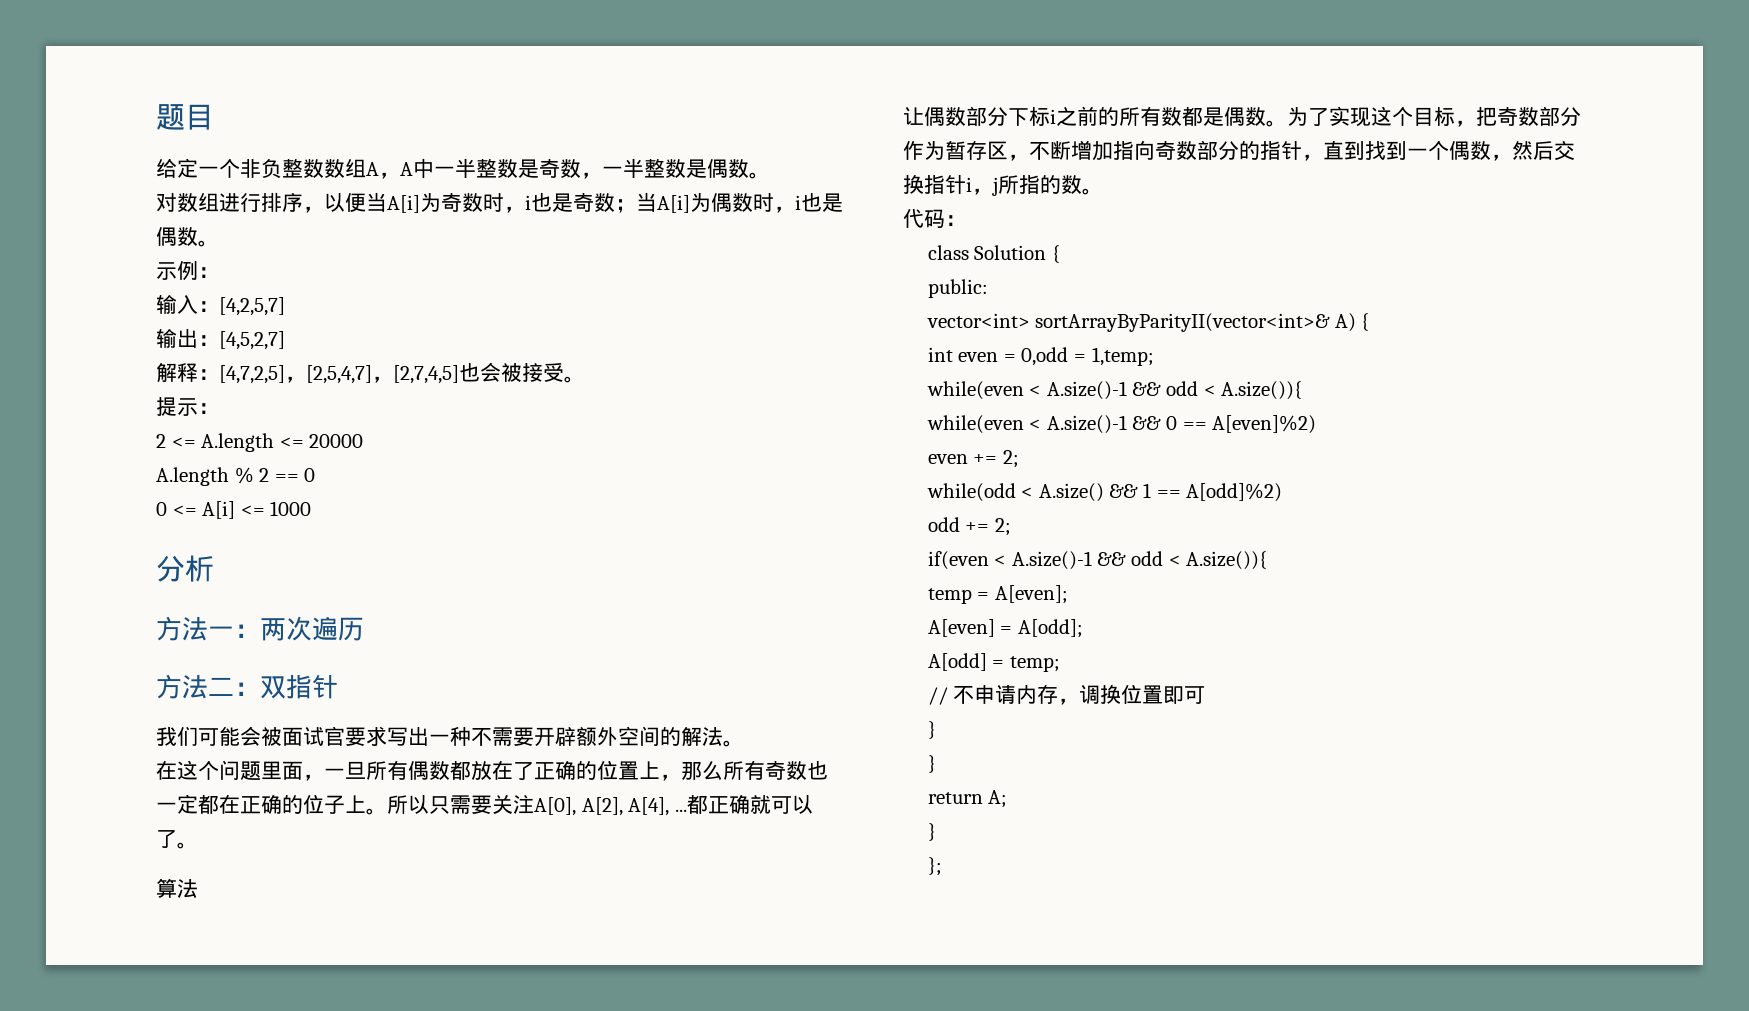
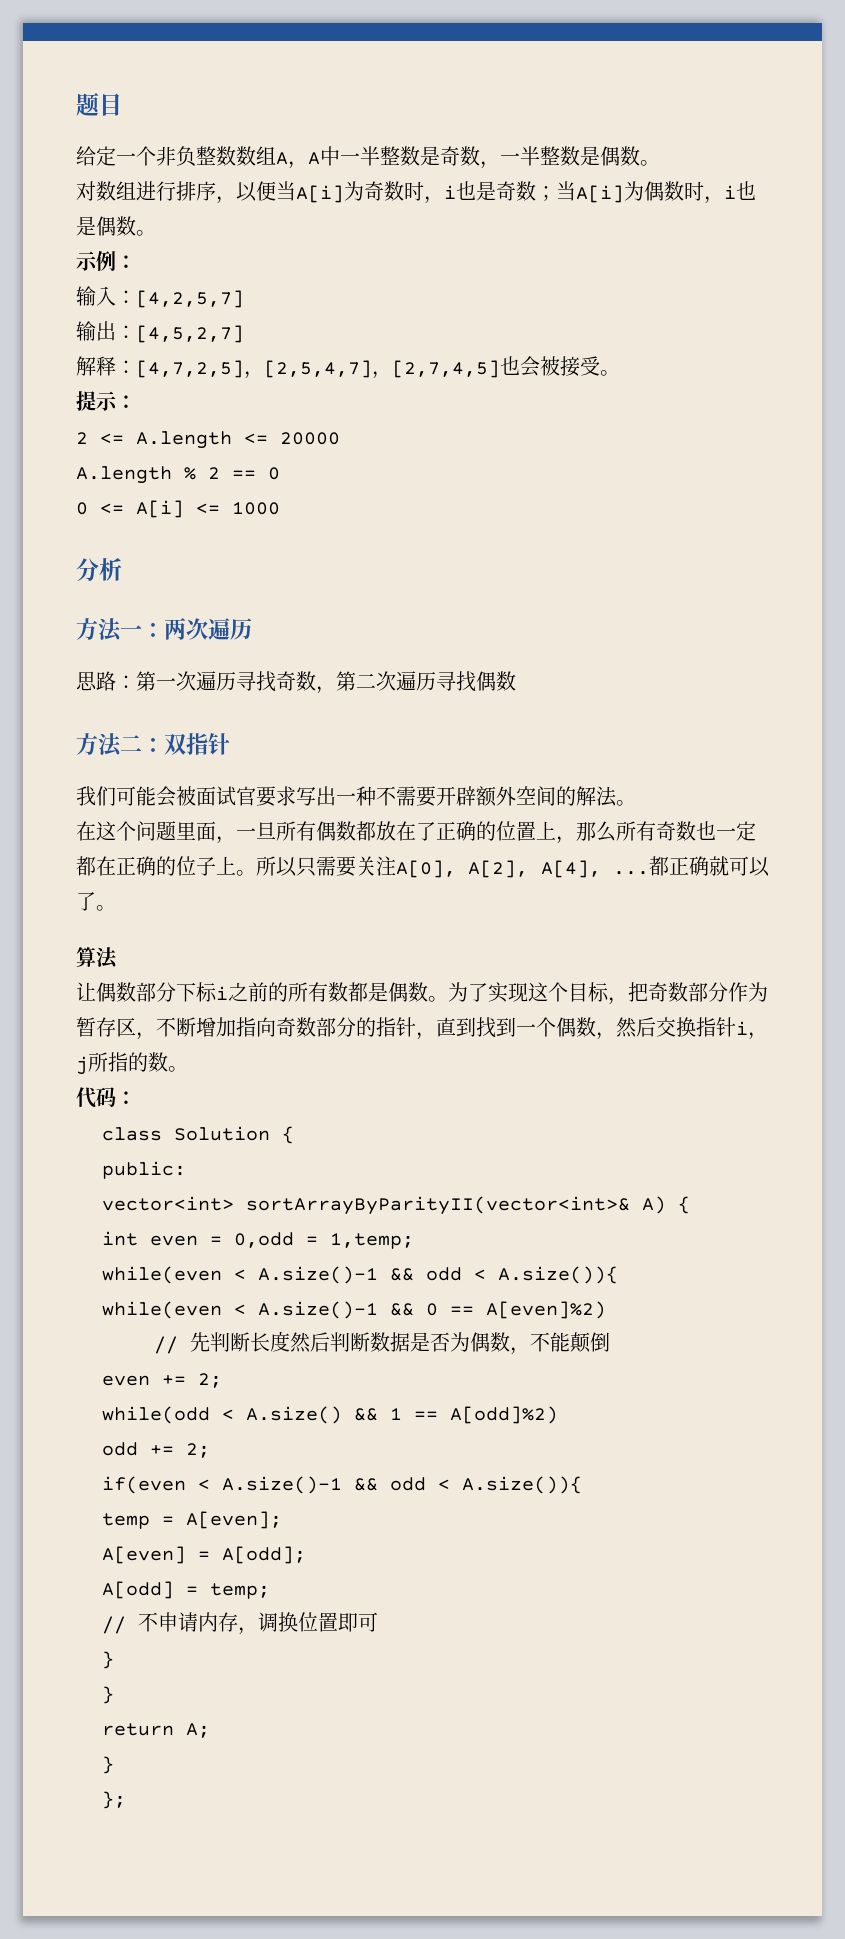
+ 思路：第一次遍历寻找奇数，第二次遍历寻找偶数
+ // 先判断长度然后判断数据是否为偶数，不能颠倒

